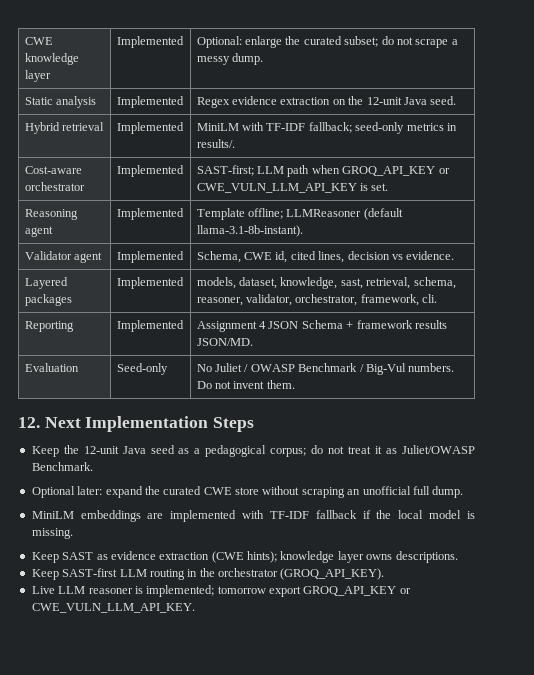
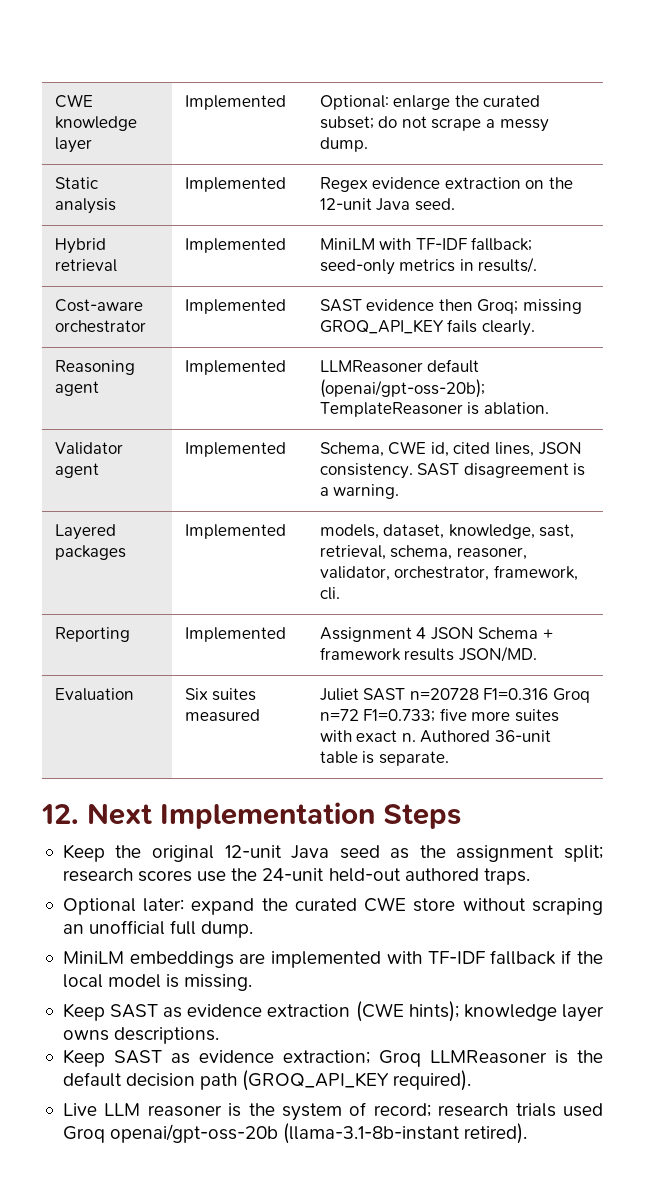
- Cost-aware orchestrator | Implemented | SAST-first; LLM path when GROQ_API_KEY or CWE_VULN_LLM_API_KEY is set.
- Reasoning agent | Implemented | Template offline; LLMReasoner (default llama-3.1-8b-instant).
+ Cost-aware orchestrator | Implemented | SAST evidence then Groq; missing GROQ_API_KEY fails clearly.
+ Reasoning agent | Implemented | LLMReasoner default (openai/gpt-oss-20b); TemplateReasoner is ablation.
- Validator agent | Implemented | Schema, CWE id, cited lines, decision vs evidence.
+ Validator agent | Implemented | Schema, CWE id, cited lines, JSON consistency. SAST disagreement is a warning.
- Evaluation | Seed-only | No Juliet / OWASP Benchmark / Big-Vul numbers. Do not invent them.
+ Evaluation | Six suites measured | Juliet SAST n=20728 F1=0.316 Groq n=72 F1=0.733; five more suites with exact n. Authored 36-unit table is separate.
- Keep the 12-unit Java seed as a pedagogical corpus; do not treat it as Juliet/OWASP Benchmark.
+ Keep the original 12-unit Java seed as the assignment split; research scores use the 24-unit held-out authored traps.
- Keep SAST-first LLM routing in the orchestrator (GROQ_API_KEY).
- Live LLM reasoner is implemented; tomorrow export GROQ_API_KEY or CWE_VULN_LLM_API_KEY.
+ Keep SAST as evidence extraction; Groq LLMReasoner is the default decision path (GROQ_API_KEY required).
+ Live LLM reasoner is the system of record; research trials used Groq openai/gpt-oss-20b (llama-3.1-8b-instant retired).

